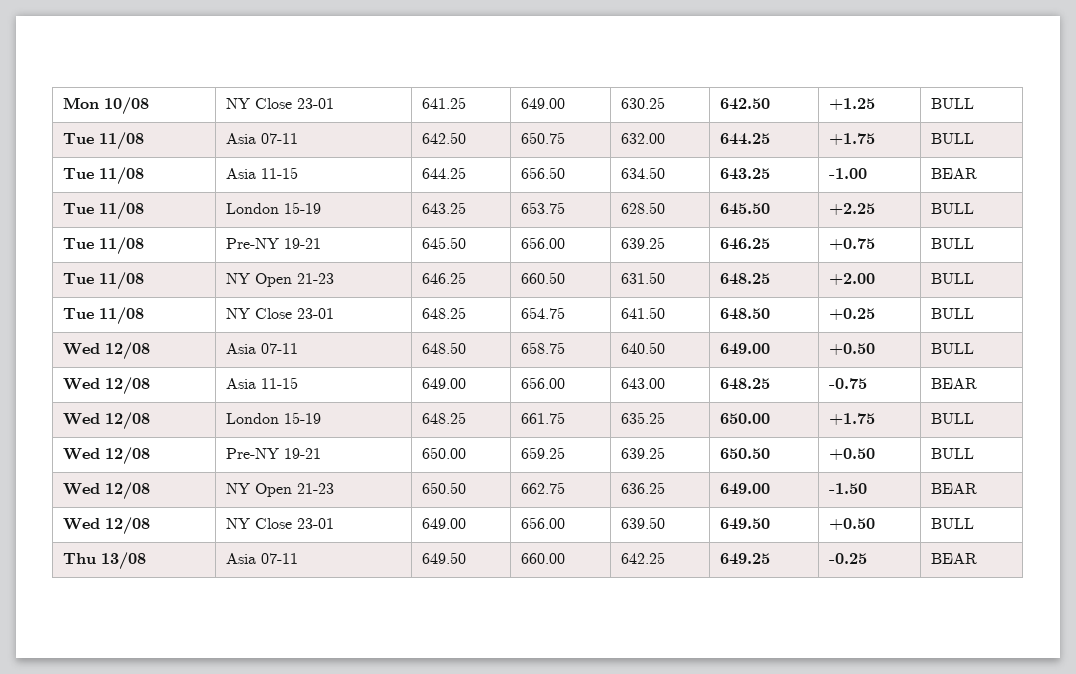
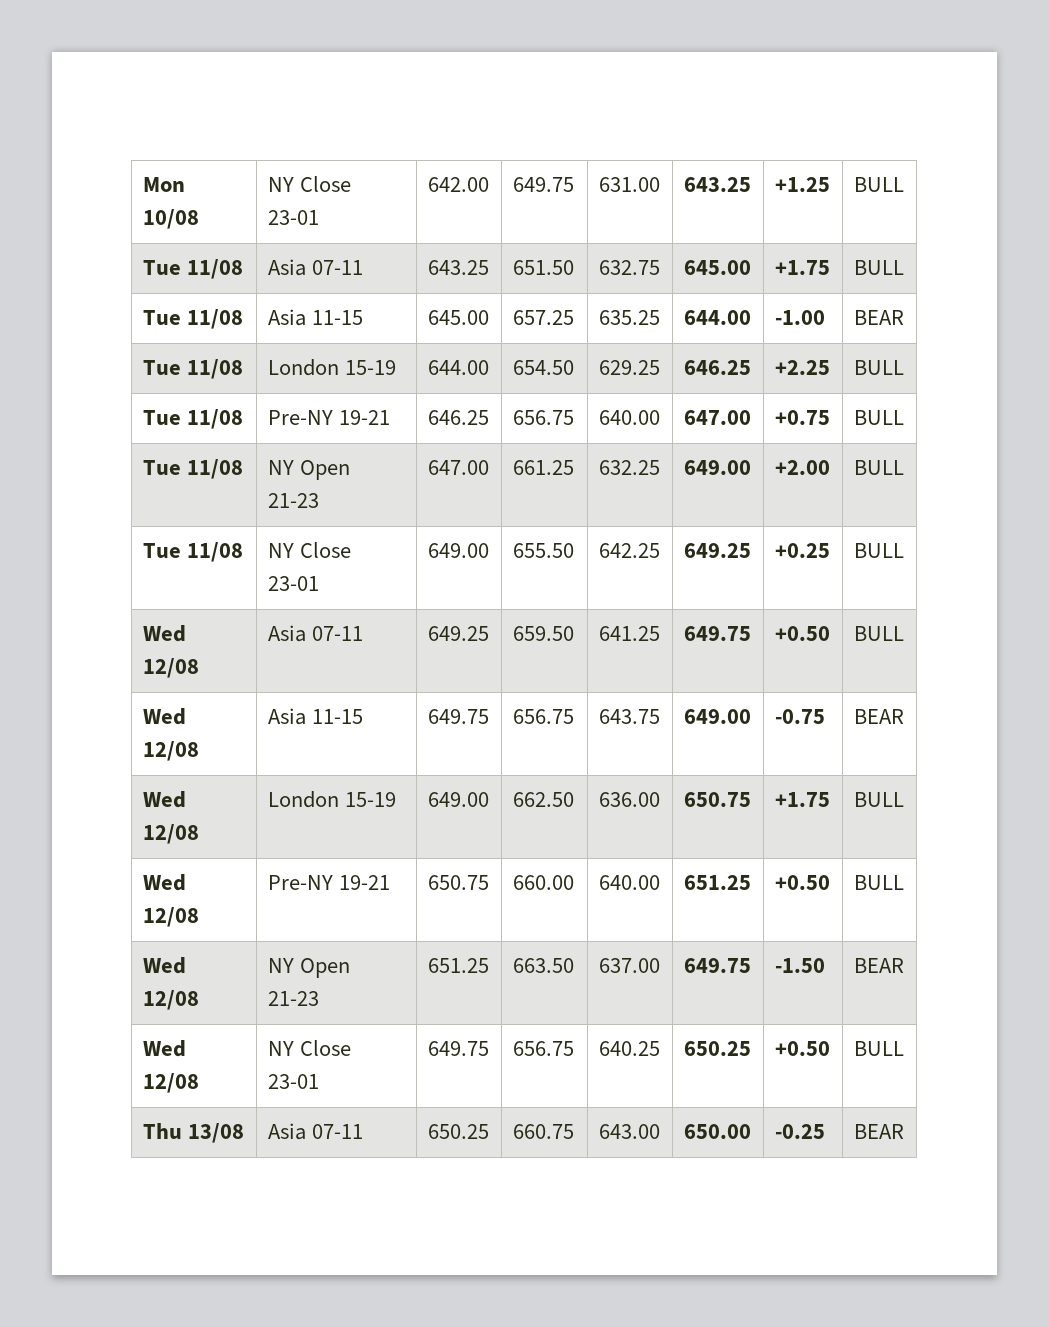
- Mon 10/08 | NY Close 23-01 | 641.25 | 649.00 | 630.25 | 642.50 | +1.25 | BULL
+ Mon 10/08 | NY Close 23-01 | 642.00 | 649.75 | 631.00 | 643.25 | +1.25 | BULL
- Tue 11/08 | Asia 07-11 | 642.50 | 650.75 | 632.00 | 644.25 | +1.75 | BULL
+ Tue 11/08 | Asia 07-11 | 643.25 | 651.50 | 632.75 | 645.00 | +1.75 | BULL
- Tue 11/08 | Asia 11-15 | 644.25 | 656.50 | 634.50 | 643.25 | -1.00 | BEAR
+ Tue 11/08 | Asia 11-15 | 645.00 | 657.25 | 635.25 | 644.00 | -1.00 | BEAR
- Tue 11/08 | London 15-19 | 643.25 | 653.75 | 628.50 | 645.50 | +2.25 | BULL
+ Tue 11/08 | London 15-19 | 644.00 | 654.50 | 629.25 | 646.25 | +2.25 | BULL
- Tue 11/08 | Pre-NY 19-21 | 645.50 | 656.00 | 639.25 | 646.25 | +0.75 | BULL
+ Tue 11/08 | Pre-NY 19-21 | 646.25 | 656.75 | 640.00 | 647.00 | +0.75 | BULL
- Tue 11/08 | NY Open 21-23 | 646.25 | 660.50 | 631.50 | 648.25 | +2.00 | BULL
+ Tue 11/08 | NY Open 21-23 | 647.00 | 661.25 | 632.25 | 649.00 | +2.00 | BULL
- Tue 11/08 | NY Close 23-01 | 648.25 | 654.75 | 641.50 | 648.50 | +0.25 | BULL
+ Tue 11/08 | NY Close 23-01 | 649.00 | 655.50 | 642.25 | 649.25 | +0.25 | BULL
- Wed 12/08 | Asia 07-11 | 648.50 | 658.75 | 640.50 | 649.00 | +0.50 | BULL
+ Wed 12/08 | Asia 07-11 | 649.25 | 659.50 | 641.25 | 649.75 | +0.50 | BULL
- Wed 12/08 | Asia 11-15 | 649.00 | 656.00 | 643.00 | 648.25 | -0.75 | BEAR
+ Wed 12/08 | Asia 11-15 | 649.75 | 656.75 | 643.75 | 649.00 | -0.75 | BEAR
- Wed 12/08 | London 15-19 | 648.25 | 661.75 | 635.25 | 650.00 | +1.75 | BULL
+ Wed 12/08 | London 15-19 | 649.00 | 662.50 | 636.00 | 650.75 | +1.75 | BULL
- Wed 12/08 | Pre-NY 19-21 | 650.00 | 659.25 | 639.25 | 650.50 | +0.50 | BULL
+ Wed 12/08 | Pre-NY 19-21 | 650.75 | 660.00 | 640.00 | 651.25 | +0.50 | BULL
- Wed 12/08 | NY Open 21-23 | 650.50 | 662.75 | 636.25 | 649.00 | -1.50 | BEAR
+ Wed 12/08 | NY Open 21-23 | 651.25 | 663.50 | 637.00 | 649.75 | -1.50 | BEAR
- Wed 12/08 | NY Close 23-01 | 649.00 | 656.00 | 639.50 | 649.50 | +0.50 | BULL
+ Wed 12/08 | NY Close 23-01 | 649.75 | 656.75 | 640.25 | 650.25 | +0.50 | BULL
- Thu 13/08 | Asia 07-11 | 649.50 | 660.00 | 642.25 | 649.25 | -0.25 | BEAR
+ Thu 13/08 | Asia 07-11 | 650.25 | 660.75 | 643.00 | 650.00 | -0.25 | BEAR

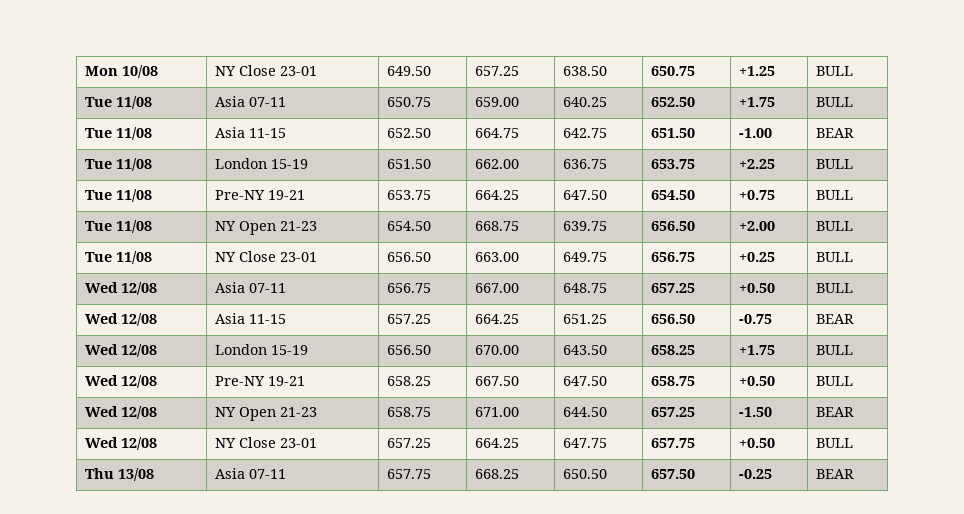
- Mon 10/08 | NY Close 23-01 | 642.00 | 649.75 | 631.00 | 643.25 | +1.25 | BULL
+ Mon 10/08 | NY Close 23-01 | 649.50 | 657.25 | 638.50 | 650.75 | +1.25 | BULL
- Tue 11/08 | Asia 07-11 | 643.25 | 651.50 | 632.75 | 645.00 | +1.75 | BULL
+ Tue 11/08 | Asia 07-11 | 650.75 | 659.00 | 640.25 | 652.50 | +1.75 | BULL
- Tue 11/08 | Asia 11-15 | 645.00 | 657.25 | 635.25 | 644.00 | -1.00 | BEAR
+ Tue 11/08 | Asia 11-15 | 652.50 | 664.75 | 642.75 | 651.50 | -1.00 | BEAR
- Tue 11/08 | London 15-19 | 644.00 | 654.50 | 629.25 | 646.25 | +2.25 | BULL
+ Tue 11/08 | London 15-19 | 651.50 | 662.00 | 636.75 | 653.75 | +2.25 | BULL
- Tue 11/08 | Pre-NY 19-21 | 646.25 | 656.75 | 640.00 | 647.00 | +0.75 | BULL
+ Tue 11/08 | Pre-NY 19-21 | 653.75 | 664.25 | 647.50 | 654.50 | +0.75 | BULL
- Tue 11/08 | NY Open 21-23 | 647.00 | 661.25 | 632.25 | 649.00 | +2.00 | BULL
+ Tue 11/08 | NY Open 21-23 | 654.50 | 668.75 | 639.75 | 656.50 | +2.00 | BULL
- Tue 11/08 | NY Close 23-01 | 649.00 | 655.50 | 642.25 | 649.25 | +0.25 | BULL
+ Tue 11/08 | NY Close 23-01 | 656.50 | 663.00 | 649.75 | 656.75 | +0.25 | BULL
- Wed 12/08 | Asia 07-11 | 649.25 | 659.50 | 641.25 | 649.75 | +0.50 | BULL
+ Wed 12/08 | Asia 07-11 | 656.75 | 667.00 | 648.75 | 657.25 | +0.50 | BULL
- Wed 12/08 | Asia 11-15 | 649.75 | 656.75 | 643.75 | 649.00 | -0.75 | BEAR
+ Wed 12/08 | Asia 11-15 | 657.25 | 664.25 | 651.25 | 656.50 | -0.75 | BEAR
- Wed 12/08 | London 15-19 | 649.00 | 662.50 | 636.00 | 650.75 | +1.75 | BULL
+ Wed 12/08 | London 15-19 | 656.50 | 670.00 | 643.50 | 658.25 | +1.75 | BULL
- Wed 12/08 | Pre-NY 19-21 | 650.75 | 660.00 | 640.00 | 651.25 | +0.50 | BULL
+ Wed 12/08 | Pre-NY 19-21 | 658.25 | 667.50 | 647.50 | 658.75 | +0.50 | BULL
- Wed 12/08 | NY Open 21-23 | 651.25 | 663.50 | 637.00 | 649.75 | -1.50 | BEAR
+ Wed 12/08 | NY Open 21-23 | 658.75 | 671.00 | 644.50 | 657.25 | -1.50 | BEAR
- Wed 12/08 | NY Close 23-01 | 649.75 | 656.75 | 640.25 | 650.25 | +0.50 | BULL
+ Wed 12/08 | NY Close 23-01 | 657.25 | 664.25 | 647.75 | 657.75 | +0.50 | BULL
- Thu 13/08 | Asia 07-11 | 650.25 | 660.75 | 643.00 | 650.00 | -0.25 | BEAR
+ Thu 13/08 | Asia 07-11 | 657.75 | 668.25 | 650.50 | 657.50 | -0.25 | BEAR

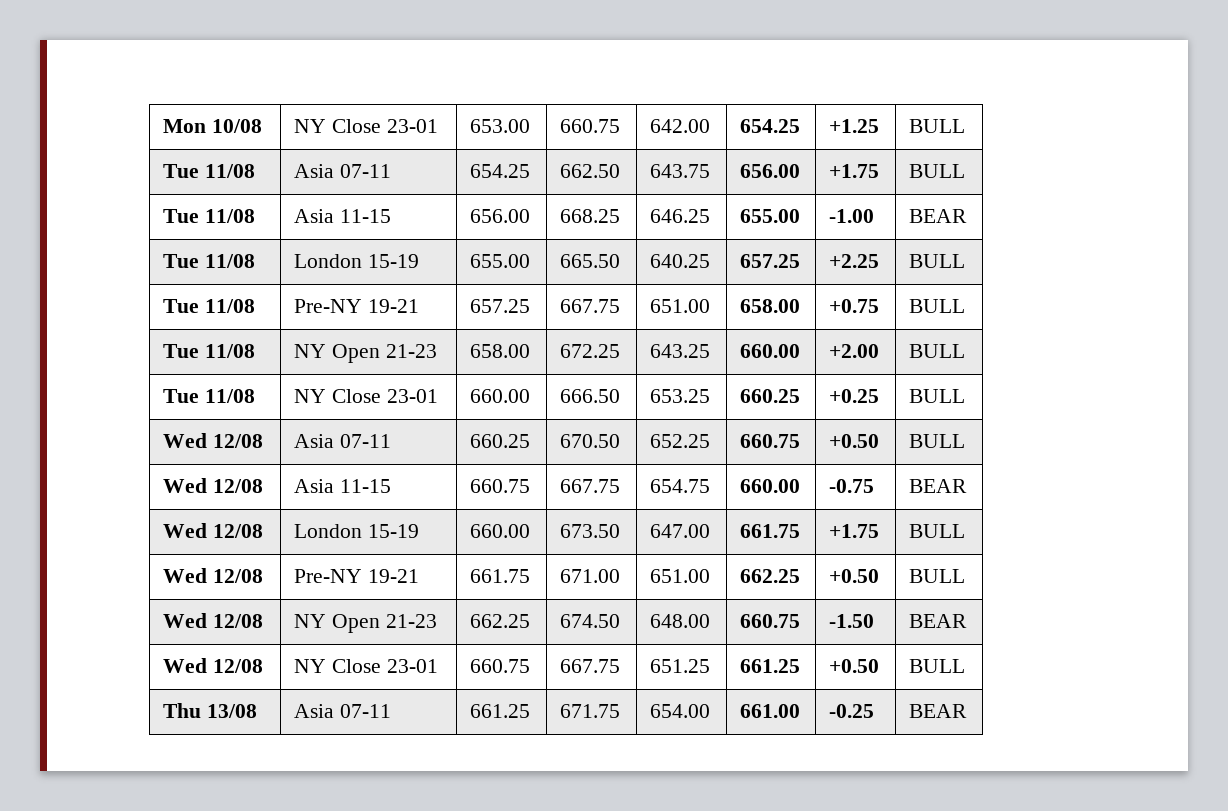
- Mon 10/08 | NY Close 23-01 | 649.50 | 657.25 | 638.50 | 650.75 | +1.25 | BULL
+ Mon 10/08 | NY Close 23-01 | 653.00 | 660.75 | 642.00 | 654.25 | +1.25 | BULL
- Tue 11/08 | Asia 07-11 | 650.75 | 659.00 | 640.25 | 652.50 | +1.75 | BULL
+ Tue 11/08 | Asia 07-11 | 654.25 | 662.50 | 643.75 | 656.00 | +1.75 | BULL
- Tue 11/08 | Asia 11-15 | 652.50 | 664.75 | 642.75 | 651.50 | -1.00 | BEAR
+ Tue 11/08 | Asia 11-15 | 656.00 | 668.25 | 646.25 | 655.00 | -1.00 | BEAR
- Tue 11/08 | London 15-19 | 651.50 | 662.00 | 636.75 | 653.75 | +2.25 | BULL
+ Tue 11/08 | London 15-19 | 655.00 | 665.50 | 640.25 | 657.25 | +2.25 | BULL
- Tue 11/08 | Pre-NY 19-21 | 653.75 | 664.25 | 647.50 | 654.50 | +0.75 | BULL
+ Tue 11/08 | Pre-NY 19-21 | 657.25 | 667.75 | 651.00 | 658.00 | +0.75 | BULL
- Tue 11/08 | NY Open 21-23 | 654.50 | 668.75 | 639.75 | 656.50 | +2.00 | BULL
+ Tue 11/08 | NY Open 21-23 | 658.00 | 672.25 | 643.25 | 660.00 | +2.00 | BULL
- Tue 11/08 | NY Close 23-01 | 656.50 | 663.00 | 649.75 | 656.75 | +0.25 | BULL
+ Tue 11/08 | NY Close 23-01 | 660.00 | 666.50 | 653.25 | 660.25 | +0.25 | BULL
- Wed 12/08 | Asia 07-11 | 656.75 | 667.00 | 648.75 | 657.25 | +0.50 | BULL
+ Wed 12/08 | Asia 07-11 | 660.25 | 670.50 | 652.25 | 660.75 | +0.50 | BULL
- Wed 12/08 | Asia 11-15 | 657.25 | 664.25 | 651.25 | 656.50 | -0.75 | BEAR
+ Wed 12/08 | Asia 11-15 | 660.75 | 667.75 | 654.75 | 660.00 | -0.75 | BEAR
- Wed 12/08 | London 15-19 | 656.50 | 670.00 | 643.50 | 658.25 | +1.75 | BULL
+ Wed 12/08 | London 15-19 | 660.00 | 673.50 | 647.00 | 661.75 | +1.75 | BULL
- Wed 12/08 | Pre-NY 19-21 | 658.25 | 667.50 | 647.50 | 658.75 | +0.50 | BULL
+ Wed 12/08 | Pre-NY 19-21 | 661.75 | 671.00 | 651.00 | 662.25 | +0.50 | BULL
- Wed 12/08 | NY Open 21-23 | 658.75 | 671.00 | 644.50 | 657.25 | -1.50 | BEAR
+ Wed 12/08 | NY Open 21-23 | 662.25 | 674.50 | 648.00 | 660.75 | -1.50 | BEAR
- Wed 12/08 | NY Close 23-01 | 657.25 | 664.25 | 647.75 | 657.75 | +0.50 | BULL
+ Wed 12/08 | NY Close 23-01 | 660.75 | 667.75 | 651.25 | 661.25 | +0.50 | BULL
- Thu 13/08 | Asia 07-11 | 657.75 | 668.25 | 650.50 | 657.50 | -0.25 | BEAR
+ Thu 13/08 | Asia 07-11 | 661.25 | 671.75 | 654.00 | 661.00 | -0.25 | BEAR

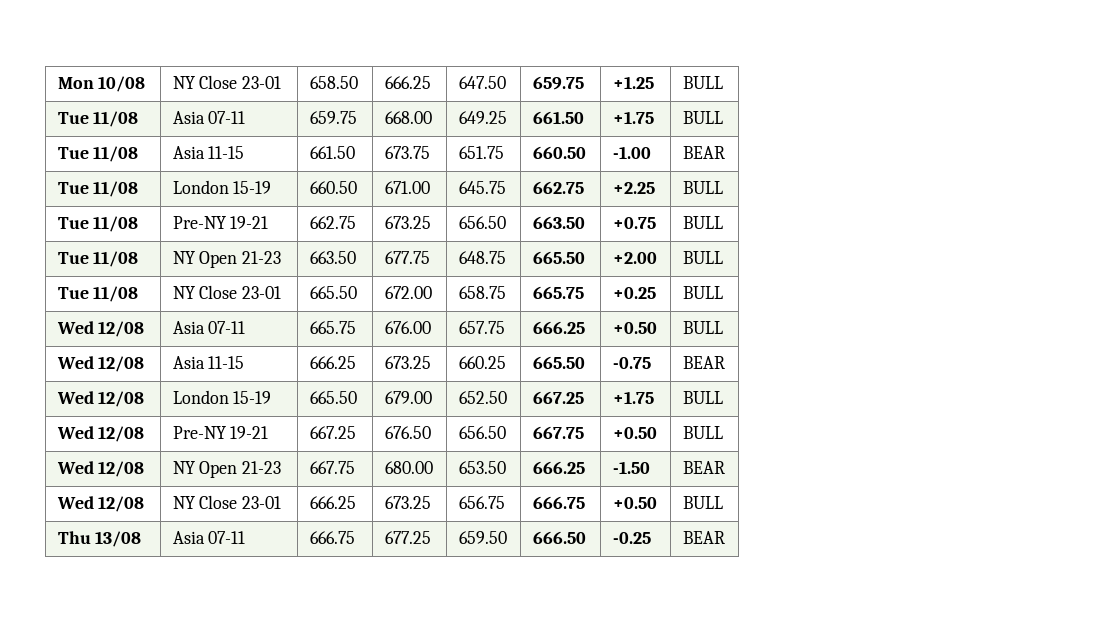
- Mon 10/08 | NY Close 23-01 | 653.00 | 660.75 | 642.00 | 654.25 | +1.25 | BULL
+ Mon 10/08 | NY Close 23-01 | 658.50 | 666.25 | 647.50 | 659.75 | +1.25 | BULL
- Tue 11/08 | Asia 07-11 | 654.25 | 662.50 | 643.75 | 656.00 | +1.75 | BULL
+ Tue 11/08 | Asia 07-11 | 659.75 | 668.00 | 649.25 | 661.50 | +1.75 | BULL
- Tue 11/08 | Asia 11-15 | 656.00 | 668.25 | 646.25 | 655.00 | -1.00 | BEAR
+ Tue 11/08 | Asia 11-15 | 661.50 | 673.75 | 651.75 | 660.50 | -1.00 | BEAR
- Tue 11/08 | London 15-19 | 655.00 | 665.50 | 640.25 | 657.25 | +2.25 | BULL
+ Tue 11/08 | London 15-19 | 660.50 | 671.00 | 645.75 | 662.75 | +2.25 | BULL
- Tue 11/08 | Pre-NY 19-21 | 657.25 | 667.75 | 651.00 | 658.00 | +0.75 | BULL
+ Tue 11/08 | Pre-NY 19-21 | 662.75 | 673.25 | 656.50 | 663.50 | +0.75 | BULL
- Tue 11/08 | NY Open 21-23 | 658.00 | 672.25 | 643.25 | 660.00 | +2.00 | BULL
+ Tue 11/08 | NY Open 21-23 | 663.50 | 677.75 | 648.75 | 665.50 | +2.00 | BULL
- Tue 11/08 | NY Close 23-01 | 660.00 | 666.50 | 653.25 | 660.25 | +0.25 | BULL
+ Tue 11/08 | NY Close 23-01 | 665.50 | 672.00 | 658.75 | 665.75 | +0.25 | BULL
- Wed 12/08 | Asia 07-11 | 660.25 | 670.50 | 652.25 | 660.75 | +0.50 | BULL
+ Wed 12/08 | Asia 07-11 | 665.75 | 676.00 | 657.75 | 666.25 | +0.50 | BULL
- Wed 12/08 | Asia 11-15 | 660.75 | 667.75 | 654.75 | 660.00 | -0.75 | BEAR
+ Wed 12/08 | Asia 11-15 | 666.25 | 673.25 | 660.25 | 665.50 | -0.75 | BEAR
- Wed 12/08 | London 15-19 | 660.00 | 673.50 | 647.00 | 661.75 | +1.75 | BULL
+ Wed 12/08 | London 15-19 | 665.50 | 679.00 | 652.50 | 667.25 | +1.75 | BULL
- Wed 12/08 | Pre-NY 19-21 | 661.75 | 671.00 | 651.00 | 662.25 | +0.50 | BULL
+ Wed 12/08 | Pre-NY 19-21 | 667.25 | 676.50 | 656.50 | 667.75 | +0.50 | BULL
- Wed 12/08 | NY Open 21-23 | 662.25 | 674.50 | 648.00 | 660.75 | -1.50 | BEAR
+ Wed 12/08 | NY Open 21-23 | 667.75 | 680.00 | 653.50 | 666.25 | -1.50 | BEAR
- Wed 12/08 | NY Close 23-01 | 660.75 | 667.75 | 651.25 | 661.25 | +0.50 | BULL
+ Wed 12/08 | NY Close 23-01 | 666.25 | 673.25 | 656.75 | 666.75 | +0.50 | BULL
- Thu 13/08 | Asia 07-11 | 661.25 | 671.75 | 654.00 | 661.00 | -0.25 | BEAR
+ Thu 13/08 | Asia 07-11 | 666.75 | 677.25 | 659.50 | 666.50 | -0.25 | BEAR

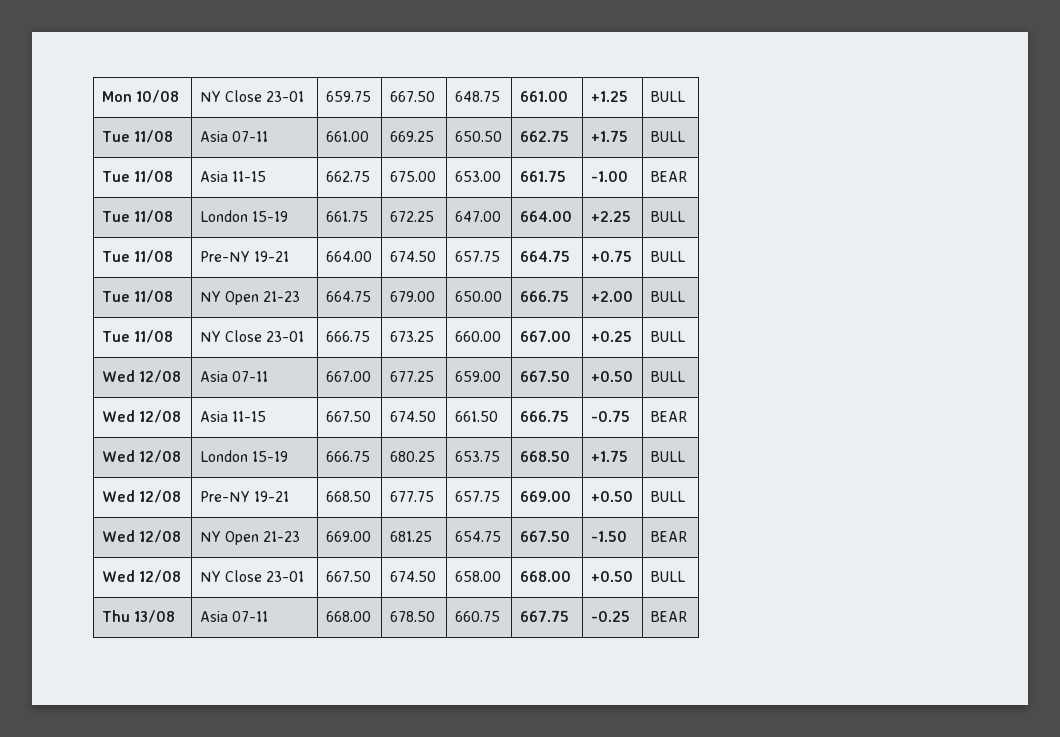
- Mon 10/08 | NY Close 23-01 | 658.50 | 666.25 | 647.50 | 659.75 | +1.25 | BULL
+ Mon 10/08 | NY Close 23-01 | 659.75 | 667.50 | 648.75 | 661.00 | +1.25 | BULL
- Tue 11/08 | Asia 07-11 | 659.75 | 668.00 | 649.25 | 661.50 | +1.75 | BULL
+ Tue 11/08 | Asia 07-11 | 661.00 | 669.25 | 650.50 | 662.75 | +1.75 | BULL
- Tue 11/08 | Asia 11-15 | 661.50 | 673.75 | 651.75 | 660.50 | -1.00 | BEAR
+ Tue 11/08 | Asia 11-15 | 662.75 | 675.00 | 653.00 | 661.75 | -1.00 | BEAR
- Tue 11/08 | London 15-19 | 660.50 | 671.00 | 645.75 | 662.75 | +2.25 | BULL
+ Tue 11/08 | London 15-19 | 661.75 | 672.25 | 647.00 | 664.00 | +2.25 | BULL
- Tue 11/08 | Pre-NY 19-21 | 662.75 | 673.25 | 656.50 | 663.50 | +0.75 | BULL
+ Tue 11/08 | Pre-NY 19-21 | 664.00 | 674.50 | 657.75 | 664.75 | +0.75 | BULL
- Tue 11/08 | NY Open 21-23 | 663.50 | 677.75 | 648.75 | 665.50 | +2.00 | BULL
+ Tue 11/08 | NY Open 21-23 | 664.75 | 679.00 | 650.00 | 666.75 | +2.00 | BULL
- Tue 11/08 | NY Close 23-01 | 665.50 | 672.00 | 658.75 | 665.75 | +0.25 | BULL
+ Tue 11/08 | NY Close 23-01 | 666.75 | 673.25 | 660.00 | 667.00 | +0.25 | BULL
- Wed 12/08 | Asia 07-11 | 665.75 | 676.00 | 657.75 | 666.25 | +0.50 | BULL
+ Wed 12/08 | Asia 07-11 | 667.00 | 677.25 | 659.00 | 667.50 | +0.50 | BULL
- Wed 12/08 | Asia 11-15 | 666.25 | 673.25 | 660.25 | 665.50 | -0.75 | BEAR
+ Wed 12/08 | Asia 11-15 | 667.50 | 674.50 | 661.50 | 666.75 | -0.75 | BEAR
- Wed 12/08 | London 15-19 | 665.50 | 679.00 | 652.50 | 667.25 | +1.75 | BULL
+ Wed 12/08 | London 15-19 | 666.75 | 680.25 | 653.75 | 668.50 | +1.75 | BULL
- Wed 12/08 | Pre-NY 19-21 | 667.25 | 676.50 | 656.50 | 667.75 | +0.50 | BULL
+ Wed 12/08 | Pre-NY 19-21 | 668.50 | 677.75 | 657.75 | 669.00 | +0.50 | BULL
- Wed 12/08 | NY Open 21-23 | 667.75 | 680.00 | 653.50 | 666.25 | -1.50 | BEAR
+ Wed 12/08 | NY Open 21-23 | 669.00 | 681.25 | 654.75 | 667.50 | -1.50 | BEAR
- Wed 12/08 | NY Close 23-01 | 666.25 | 673.25 | 656.75 | 666.75 | +0.50 | BULL
+ Wed 12/08 | NY Close 23-01 | 667.50 | 674.50 | 658.00 | 668.00 | +0.50 | BULL
- Thu 13/08 | Asia 07-11 | 666.75 | 677.25 | 659.50 | 666.50 | -0.25 | BEAR
+ Thu 13/08 | Asia 07-11 | 668.00 | 678.50 | 660.75 | 667.75 | -0.25 | BEAR

